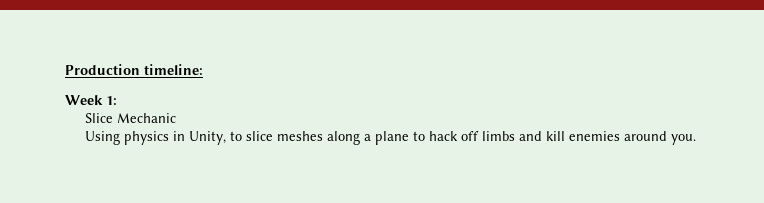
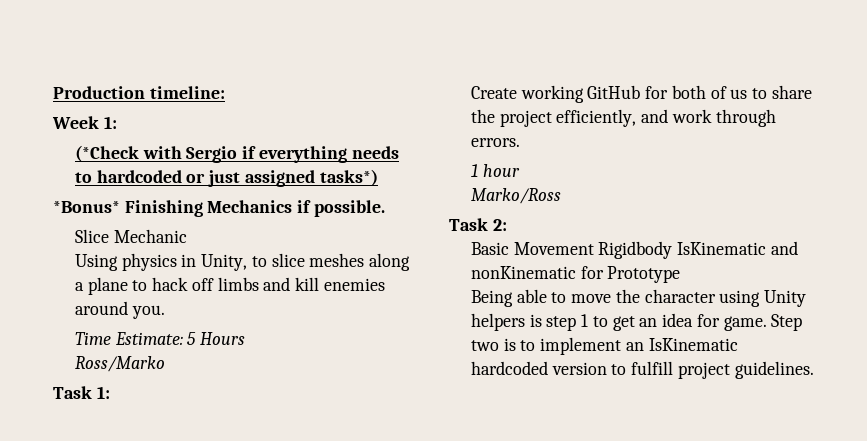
+ (*Check with Sergio if everything needs to hardcoded or just assigned tasks*)
+ *Bonus* Finishing Mechanics if possible.
+ Time Estimate: 5 Hours
+ Ross/Marko
+ Task 1:
+ Create working GitHub for both of us to share the project efficiently, and work through errors.
+ 1 hour
+ Marko/Ross
+ Task 2:
+ Basic Movement Rigidbody IsKinematic and nonKinematic for Prototype
+ Being able to move the character using Unity helpers is step 1 to get an idea for game. Step two is to implement an IsKinematic hardcoded version to fulfill project guidelines.

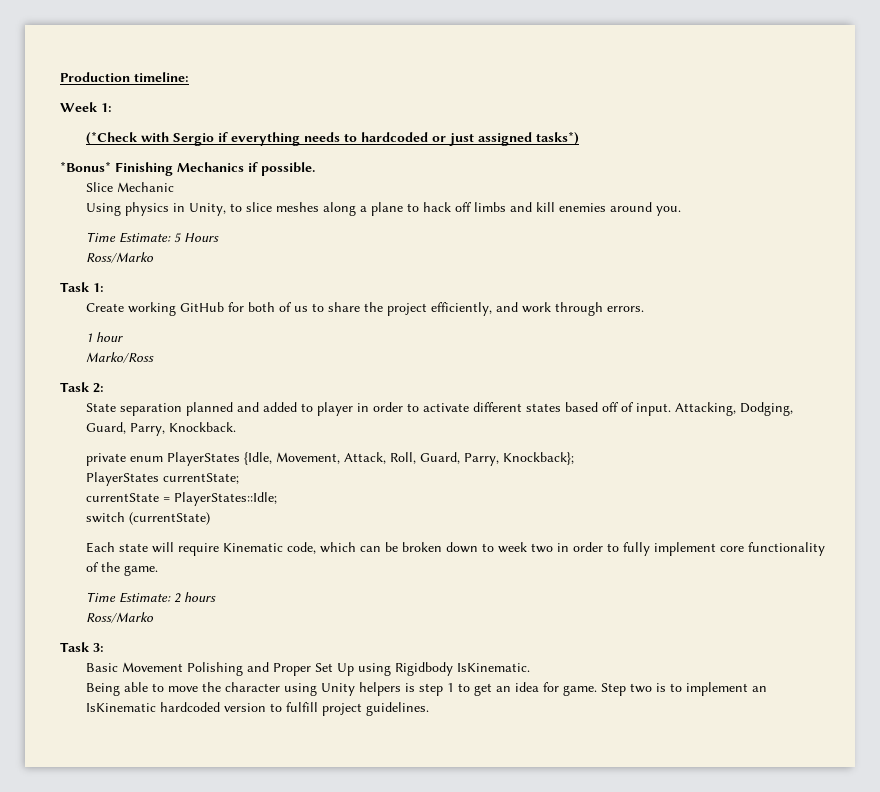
- Basic Movement Rigidbody IsKinematic and nonKinematic for Prototype
+ State separation planned and added to player in order to activate different states based off of input. Attacking, Dodging, Guard, Parry, Knockback.
+ private enum PlayerStates {Idle, Movement, Attack, Roll, Guard, Parry, Knockback};
+ PlayerStates currentState;
+ currentState = PlayerStates::Idle;
+ switch (currentState)
+ Each state will require Kinematic code, which can be broken down to week two in order to fully implement core functionality of the game.
+ Time Estimate: 2 hours
+ Ross/Marko
+ Task 3:
+ Basic Movement Polishing and Proper Set Up using Rigidbody IsKinematic.

